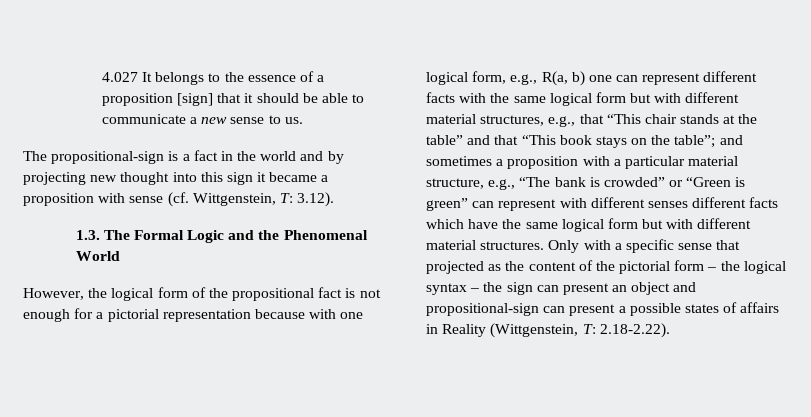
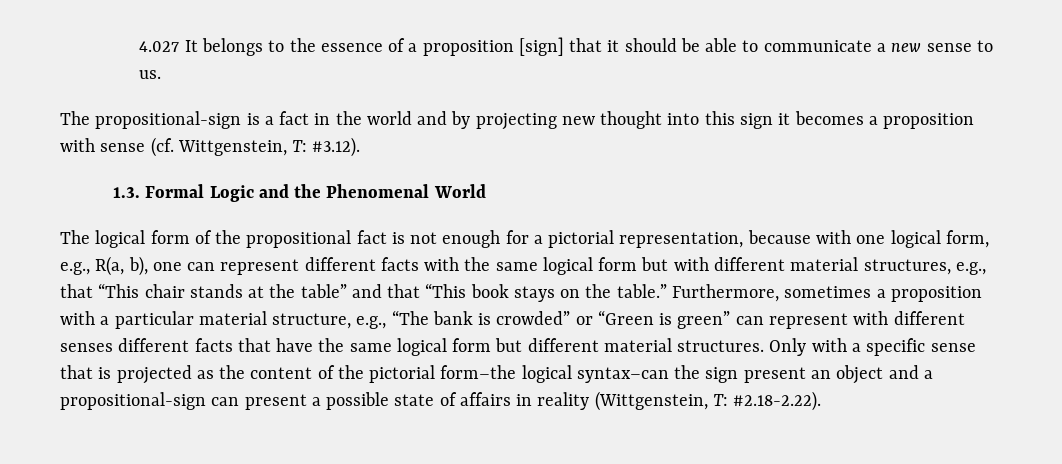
- The propositional-sign is a fact in the world and by projecting new thought into this sign it became a proposition with sense (cf. Wittgenstein, T: 3.12).
+ The propositional-sign is a fact in the world and by projecting new thought into this sign it becomes a proposition with sense (cf. Wittgenstein, T: #3.12).
- 1.3. The Formal Logic and the Phenomenal World
+ 1.3. Formal Logic and the Phenomenal World
- However, the logical form of the propositional fact is not enough for a pictorial representation because with one logical form, e.g., R(a, b) one can represent different facts with the same logical form but with different material structures, e.g., that “This chair stands at the table” and that “This book stays on the table”; and sometimes a proposition with a particular material structure, e.g., “The bank is crowded” or “Green is green” can represent with different senses different facts which have the same logical form but with different material structures.
+ The logical form of the propositional fact is not enough for a pictorial representation, because with one logical form, e.g., R(a, b), one can represent different facts with the same logical form but with different material structures, e.g., that “This chair stands at the table” and that “This book stays on the table.” Furthermore, sometimes a proposition with a particular material structure, e.g., “The bank is crowded” or “Green is green” can represent with different senses different facts that have the same logical form but different material structures.
- Only with a specific sense that projected as the content of the pictorial form – the logical syntax – the sign can present an object and propositional-sign can present a possible states of affairs in Reality (Wittgenstein, T: 2.18-2.22).
+ Only with a specific sense that is projected as the content of the pictorial form–the logical syntax–can the sign present an object and a propositional-sign can present a possible state of affairs in reality (Wittgenstein, T: #2.18-2.22).

